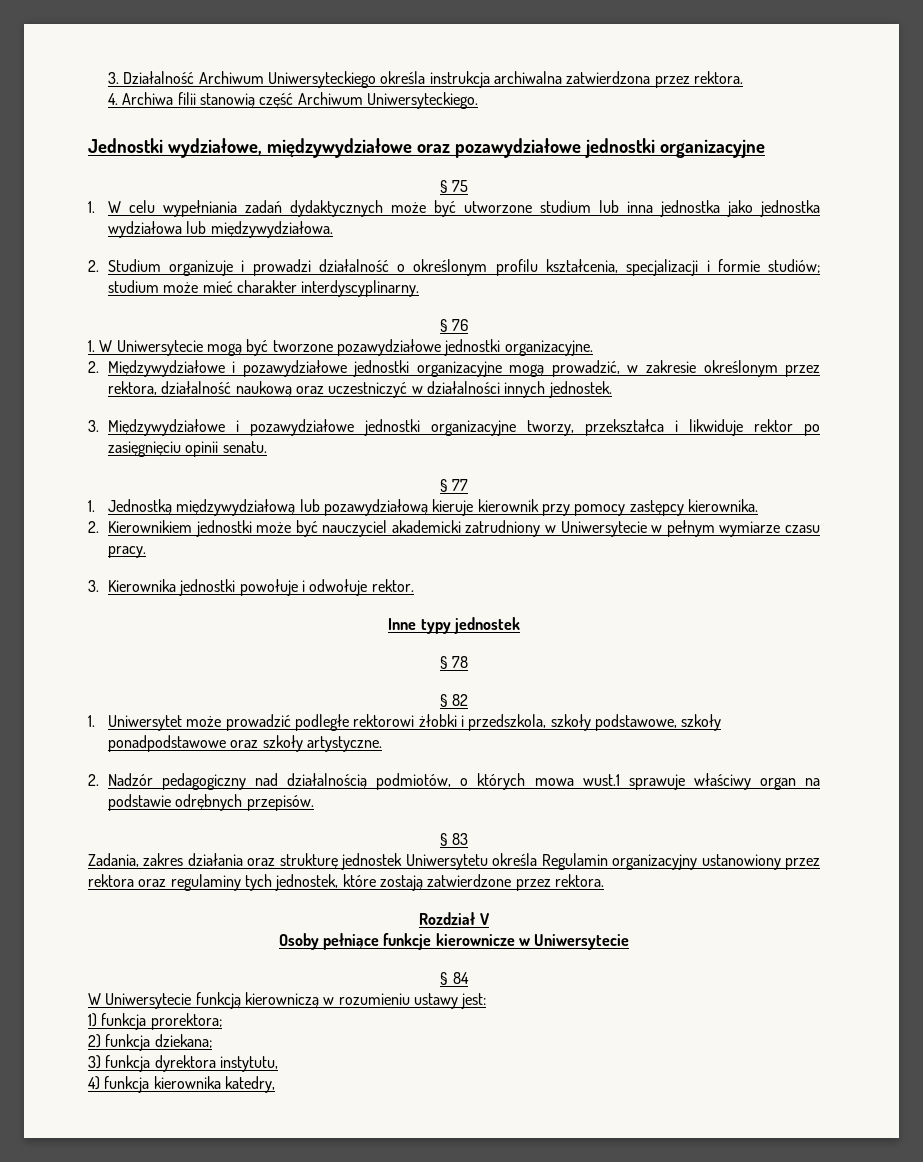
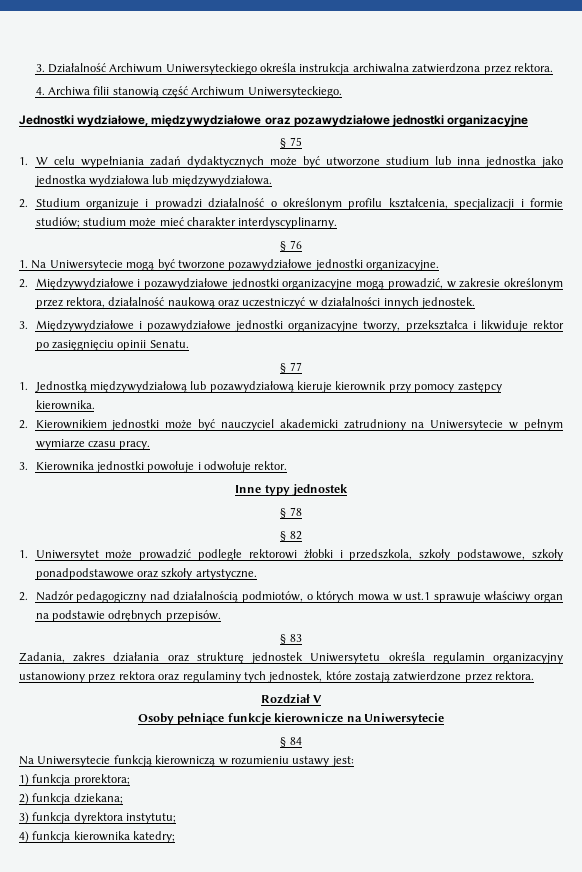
- 1. W Uniwersytecie mogą być tworzone pozawydziałowe jednostki organizacyjne.
+ 1. Na Uniwersytecie mogą być tworzone pozawydziałowe jednostki organizacyjne.
- 3. Międzywydziałowe i pozawydziałowe jednostki organizacyjne tworzy, przekształca i likwiduje rektor po zasięgnięciu opinii senatu.
+ 3. Międzywydziałowe i pozawydziałowe jednostki organizacyjne tworzy, przekształca i likwiduje rektor po zasięgnięciu opinii Senatu.
- 2. Kierownikiem jednostki może być nauczyciel akademicki zatrudniony w Uniwersytecie w pełnym wymiarze czasu pracy.
+ 2. Kierownikiem jednostki może być nauczyciel akademicki zatrudniony na Uniwersytecie w pełnym wymiarze czasu pracy.
- 2. Nadzór pedagogiczny nad działalnością podmiotów, o których mowa wust.1 sprawuje właściwy organ na podstawie odrębnych przepisów.
+ 2. Nadzór pedagogiczny nad działalnością podmiotów, o których mowa w ust.1 sprawuje właściwy organ na podstawie odrębnych przepisów.
- Zadania, zakres działania oraz strukturę jednostek Uniwersytetu określa Regulamin organizacyjny ustanowiony przez rektora oraz regulaminy tych jednostek, które zostają zatwierdzone przez rektora.
+ Zadania, zakres działania oraz strukturę jednostek Uniwersytetu określa regulamin organizacyjny ustanowiony przez rektora oraz regulaminy tych jednostek, które zostają zatwierdzone przez rektora.
- Osoby pełniące funkcje kierownicze w Uniwersytecie
+ Osoby pełniące funkcje kierownicze na Uniwersytecie
- W Uniwersytecie funkcją kierowniczą w rozumieniu ustawy jest:
+ Na Uniwersytecie funkcją kierowniczą w rozumieniu ustawy jest:
- 3) funkcja dyrektora instytutu,
+ 3) funkcja dyrektora instytutu;
- 4) funkcja kierownika katedry,
+ 4) funkcja kierownika katedry;

